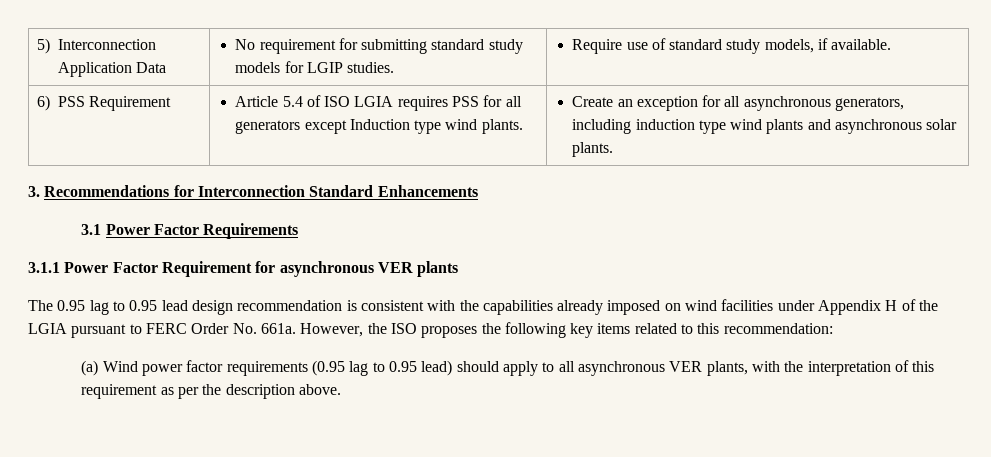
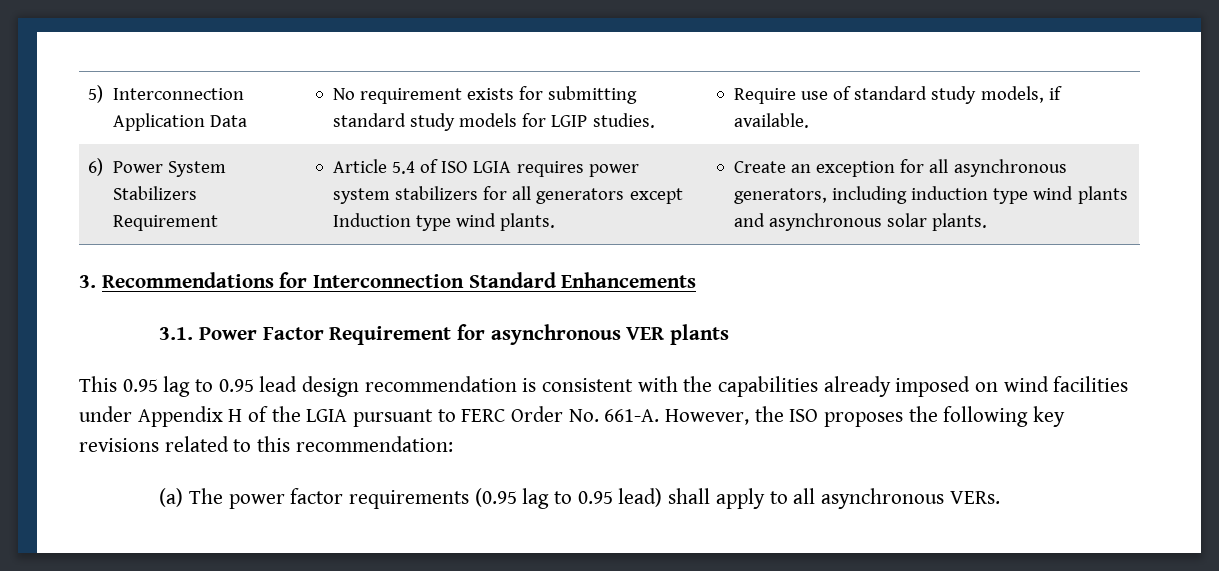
- 5) Interconnection Application Data | No requirement for submitting standard study models for LGIP studies. | Require use of standard study models, if available.
+ 5) Interconnection Application Data | No requirement exists for submitting standard study models for LGIP studies. | Require use of standard study models, if available.
- 6) PSS Requirement | Article 5.4 of ISO LGIA requires PSS for all generators except Induction type wind plants. | Create an exception for all asynchronous generators, including induction type wind plants and asynchronous solar plants.
+ 6) Power System Stabilizers Requirement | Article 5.4 of ISO LGIA requires power system stabilizers for all generators except Induction type wind plants. | Create an exception for all asynchronous generators, including induction type wind plants and asynchronous solar plants.
- 3.1 Power Factor Requirements
- 3.1.1 Power Factor Requirement for asynchronous VER plants
+ 3.1. Power Factor Requirement for asynchronous VER plants
- The 0.95 lag to 0.95 lead design recommendation is consistent with the capabilities already imposed on wind facilities under Appendix H of the LGIA pursuant to FERC Order No. 661a.
+ This 0.95 lag to 0.95 lead design recommendation is consistent with the capabilities already imposed on wind facilities under Appendix H of the LGIA pursuant to FERC Order No. 661-A.
- However, the ISO proposes the following key items related to this recommendation:
+ However, the ISO proposes the following key revisions related to this recommendation:
- (a) Wind power factor requirements (0.95 lag to 0.95 lead) should apply to all asynchronous VER plants, with the interpretation of this requirement as per the description above.
+ (a) The power factor requirements (0.95 lag to 0.95 lead) shall apply to all asynchronous VERs.

